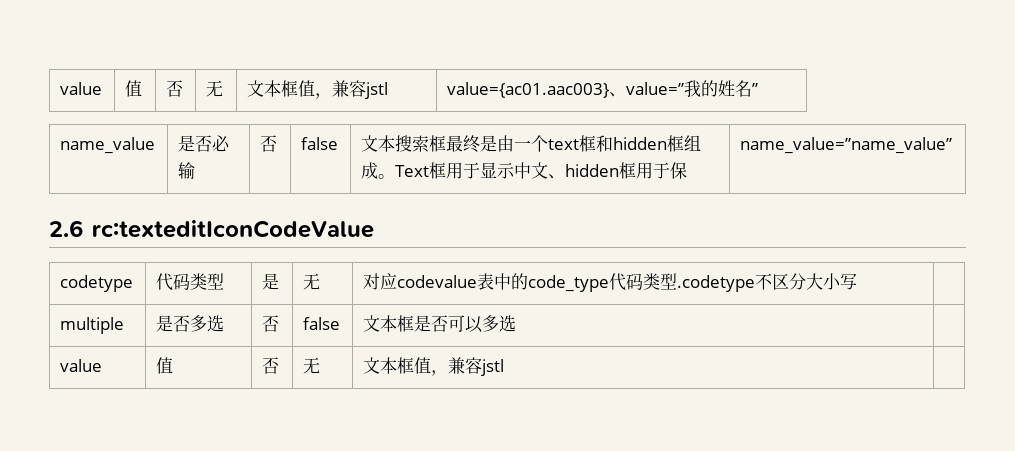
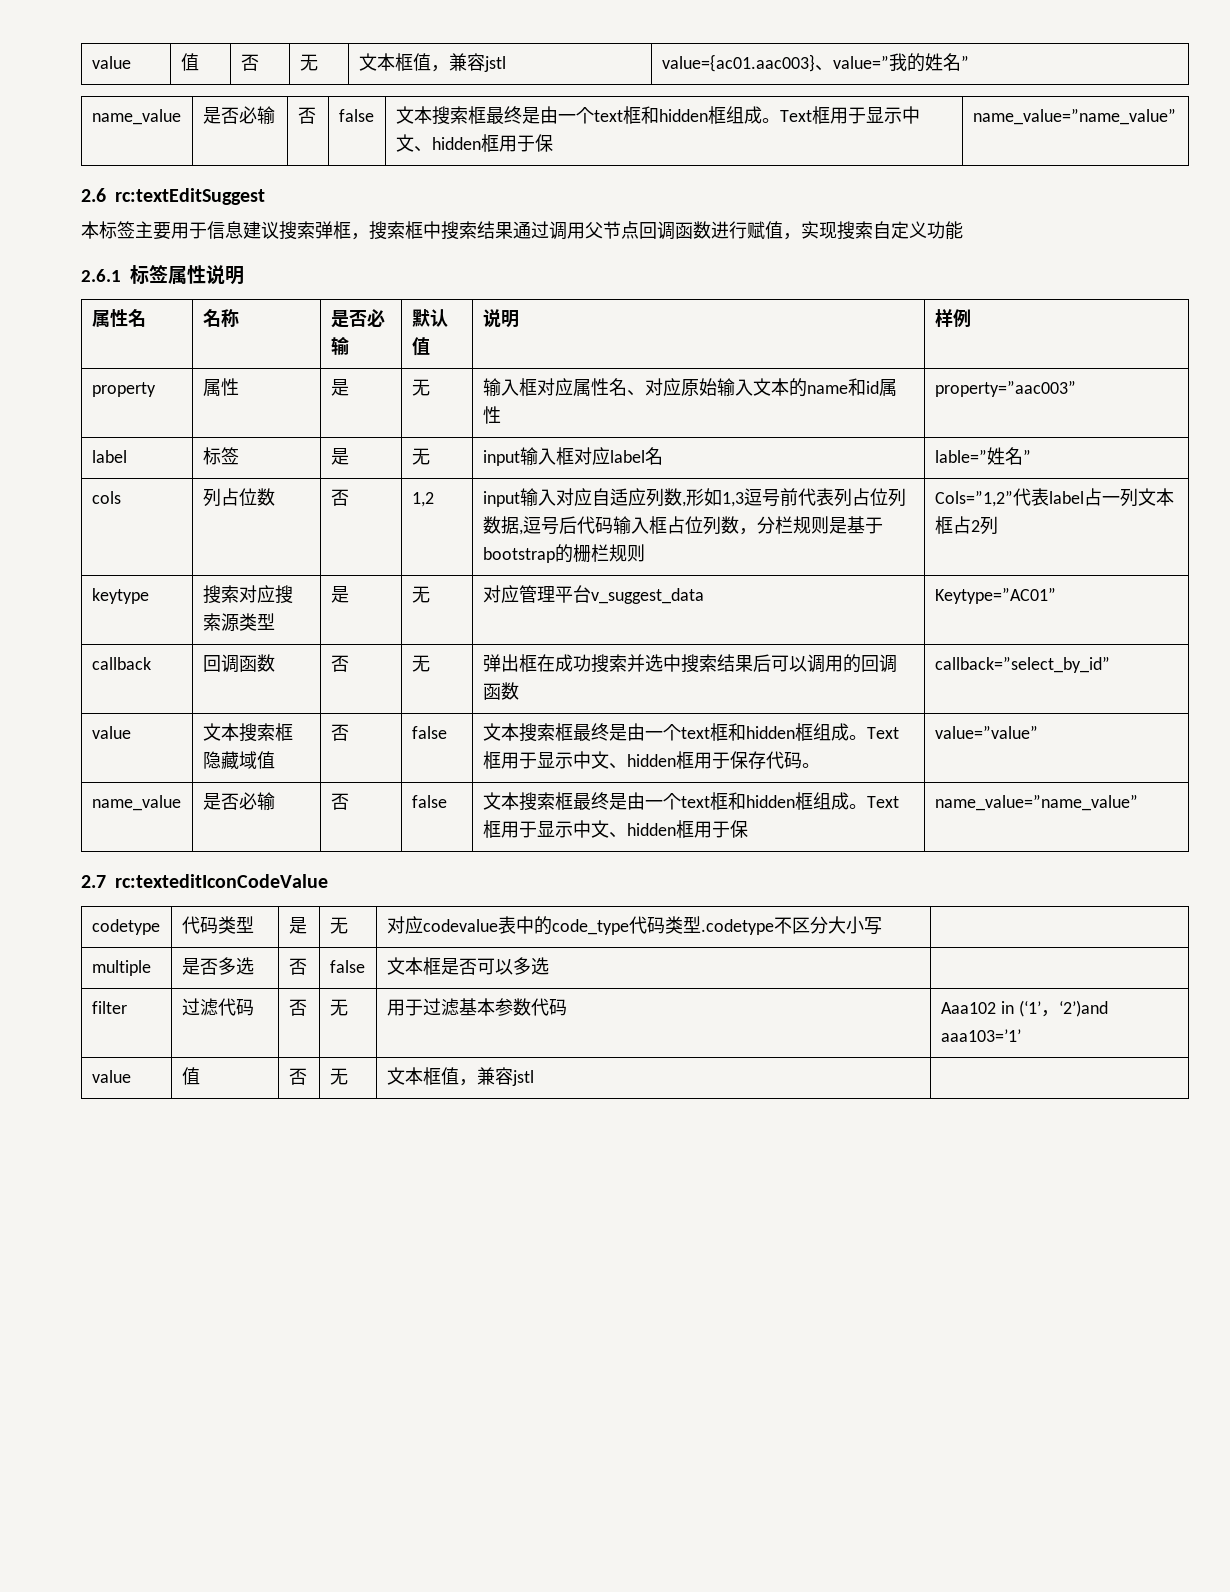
- 2.6 rc:texteditIconCodeValue
+ 2.6 rc:textEditSuggest
+ 本标签主要用于信息建议搜索弹框，搜索框中搜索结果通过调用父节点回调函数进行赋值，实现搜索自定义功能
+ 2.6.1标签属性说明
+ 属性名 | 名称 | 是否必输 | 默认值 | 说明 | 样例
+ property | 属性 | 是 | 无 | 输入框对应属性名、对应原始输入文本的name和id属性 | property=”aac003”
+ label | 标签 | 是 | 无 | input输入框对应label名 | lable=”姓名”
+ cols | 列占位数 | 否 | 1,2 | input输入对应自适应列数,形如1,3逗号前代表列占位列数据,逗号后代码输入框占位列数，分栏规则是基于bootstrap的栅栏规则 | Cols=”1,2”代表label占一列文本框占2列
+ keytype | 搜索对应搜索源类型 | 是 | 无 | 对应管理平台v_suggest_data | Keytype=”AC01”
+ callback | 回调函数 | 否 | 无 | 弹出框在成功搜索并选中搜索结果后可以调用的回调函数 | callback=”select_by_id”
+ value | 文本搜索框隐藏域值 | 否 | false | 文本搜索框最终是由一个text框和hidden框组成。Text框用于显示中文、hidden框用于保存代码。 | value=”value”
+ name_value | 是否必输 | 否 | false | 文本搜索框最终是由一个text框和hidden框组成。Text框用于显示中文、hidden框用于保 | name_value=”name_value”
+ 2.7 rc:texteditIconCodeValue
+ filter | 过滤代码 | 否 | 无 | 用于过滤基本参数代码 | Aaa102 in (‘1’，‘2’)and aaa103=’1’

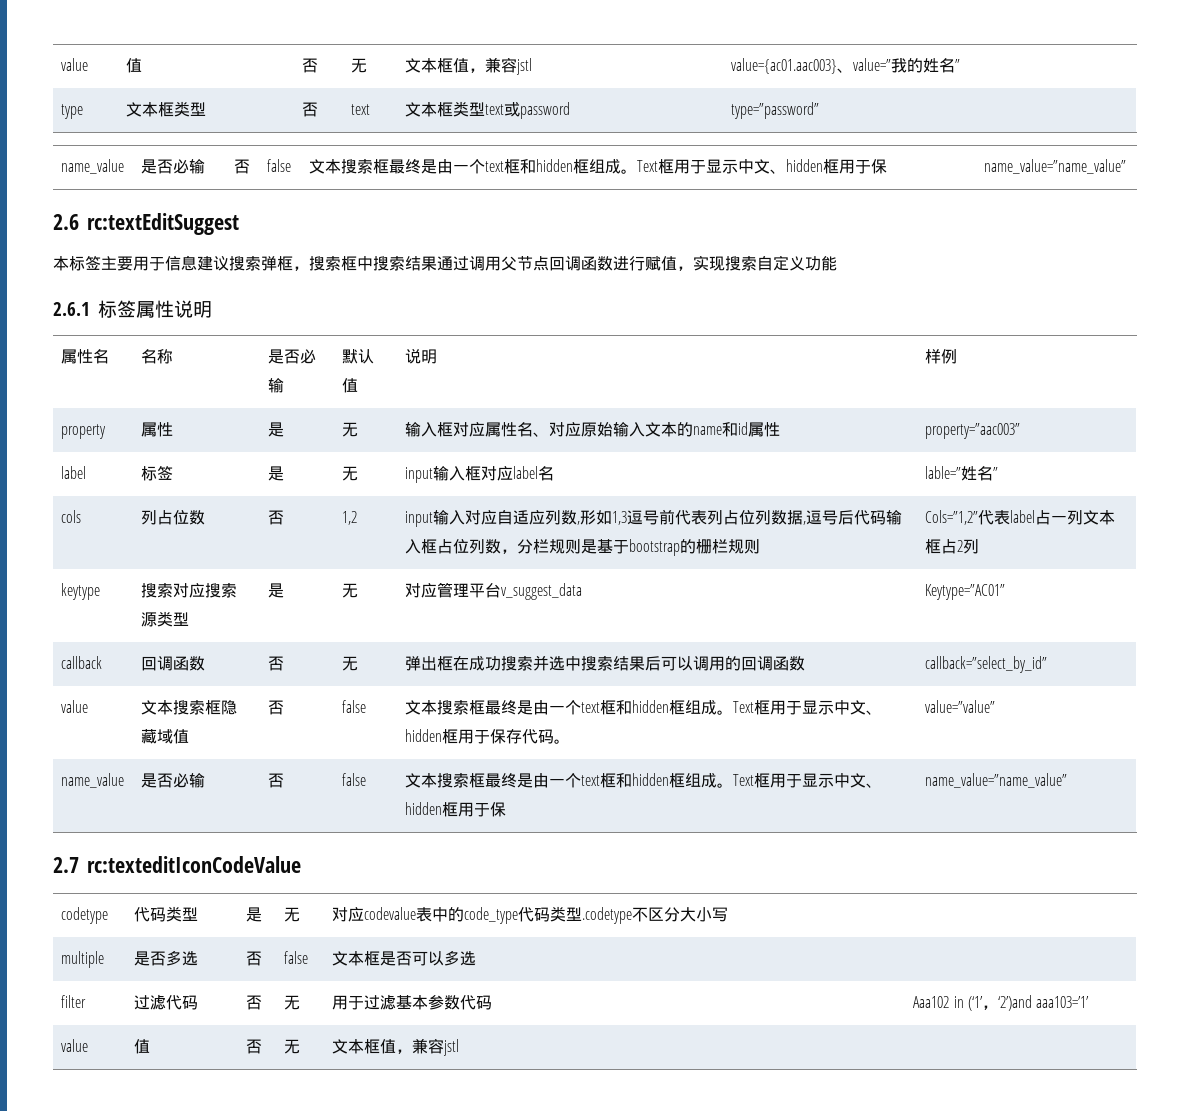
+ type | 文本框类型 | 否 | text | 文本框类型text或password | type=”password”

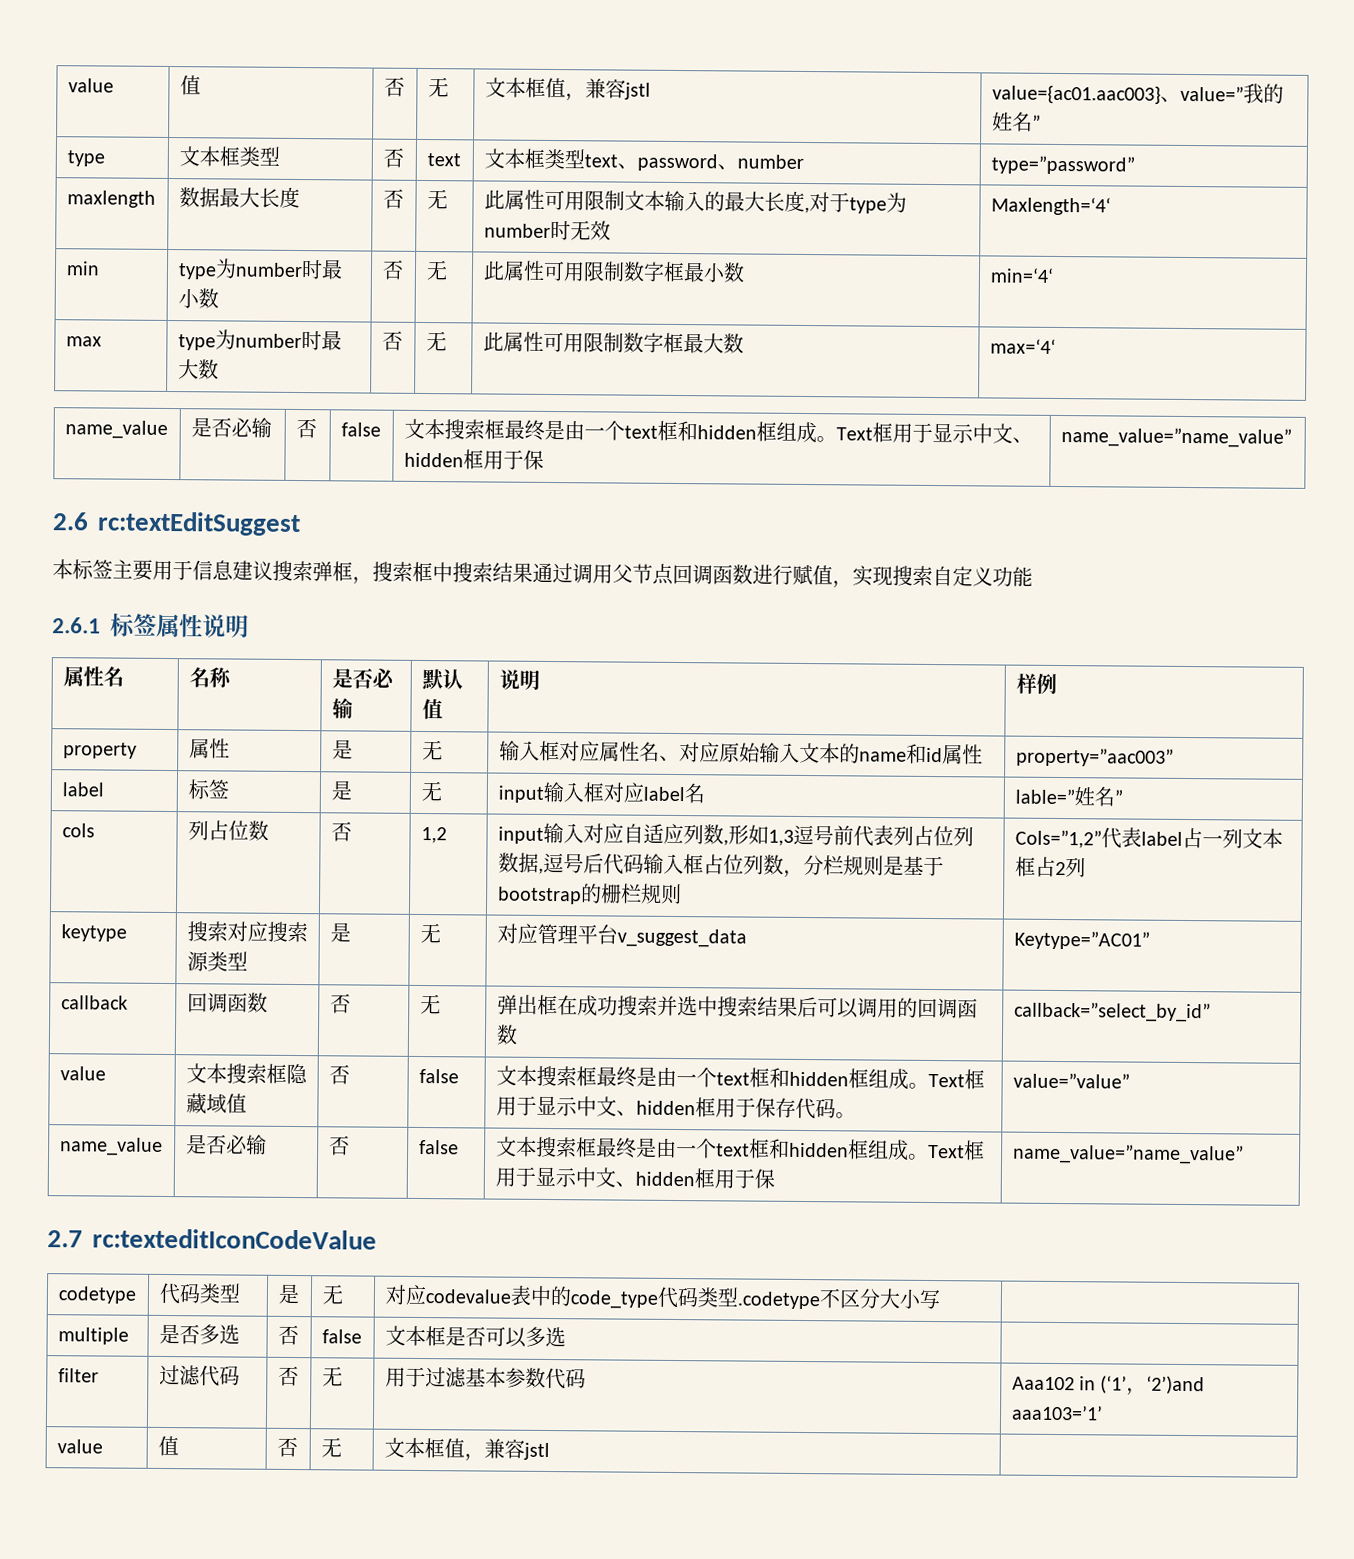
- type | 文本框类型 | 否 | text | 文本框类型text或password | type=”password”
+ type | 文本框类型 | 否 | text | 文本框类型text、password、number | type=”password”
+ maxlength | 数据最大长度 | 否 | 无 | 此属性可用限制文本输入的最大长度,对于type为number时无效 | Maxlength=‘4‘
+ min | type为number时最小数 | 否 | 无 | 此属性可用限制数字框最小数 | min=‘4‘
+ max | type为number时最大数 | 否 | 无 | 此属性可用限制数字框最大数 | max=‘4‘

